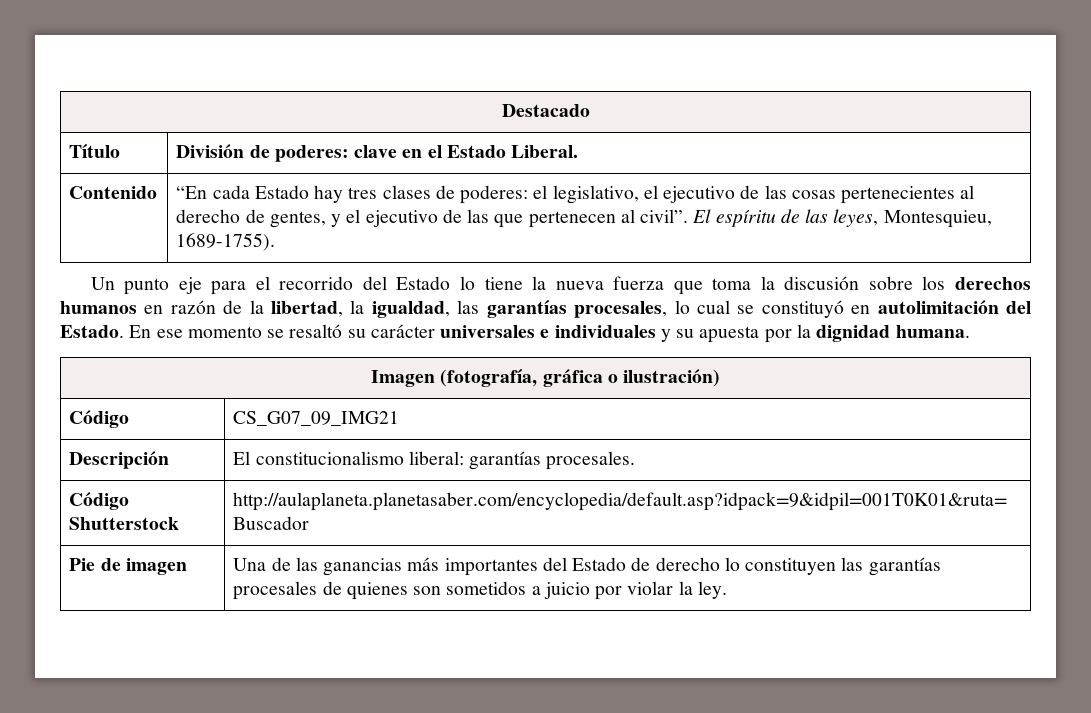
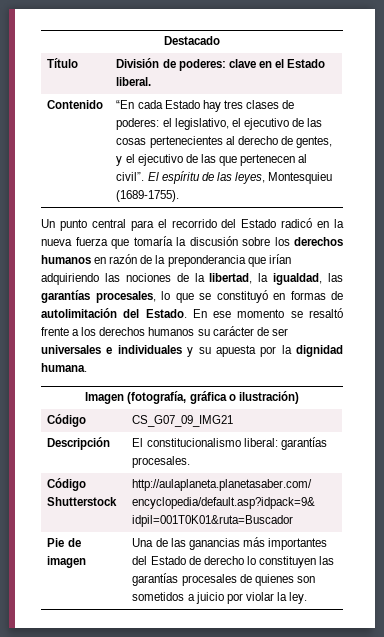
- Título | División de poderes: clave en el Estado Liberal.
+ Título | División de poderes: clave en el Estado liberal.
- Contenido | “En cada Estado hay tres clases de poderes: el legislativo, el ejecutivo de las cosas pertenecientes al derecho de gentes, y el ejecutivo de las que pertenecen al civil”. El espíritu de las leyes, Montesquieu, 1689-1755).
+ Contenido | “En cada Estado hay tres clases de poderes: el legislativo, el ejecutivo de las cosas pertenecientes al derecho de gentes, y el ejecutivo de las que pertenecen al civil”. El espíritu de las leyes, Montesquieu (1689-1755).
- Un punto eje para el recorrido del Estado lo tiene la nueva fuerza que toma la discusión sobre los derechos humanos en razón de la libertad, la igualdad, las garantías procesales, lo cual se constituyó en autolimitación del Estado.
+ Un punto central para el recorrido del Estado radicó en la nueva fuerza que tomaría la discusión sobre los derechos humanos en razón de la preponderancia que irían adquiriendo las nociones de la libertad, la igualdad, las garantías procesales, lo que se constituyó en formas de autolimitación del Estado.
- En ese momento se resaltó su carácter universales e individuales y su apuesta por la dignidad humana.
+ En ese momento se resaltó frente a los derechos humanos su carácter de ser universales e individuales y su apuesta por la dignidad humana.

